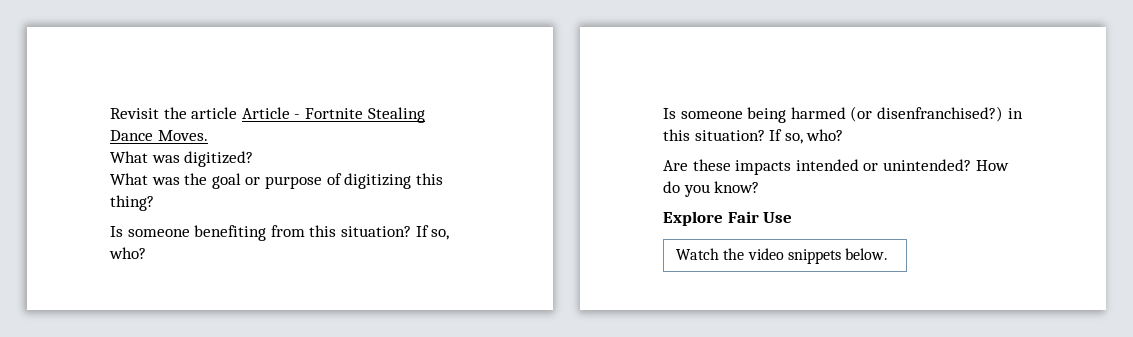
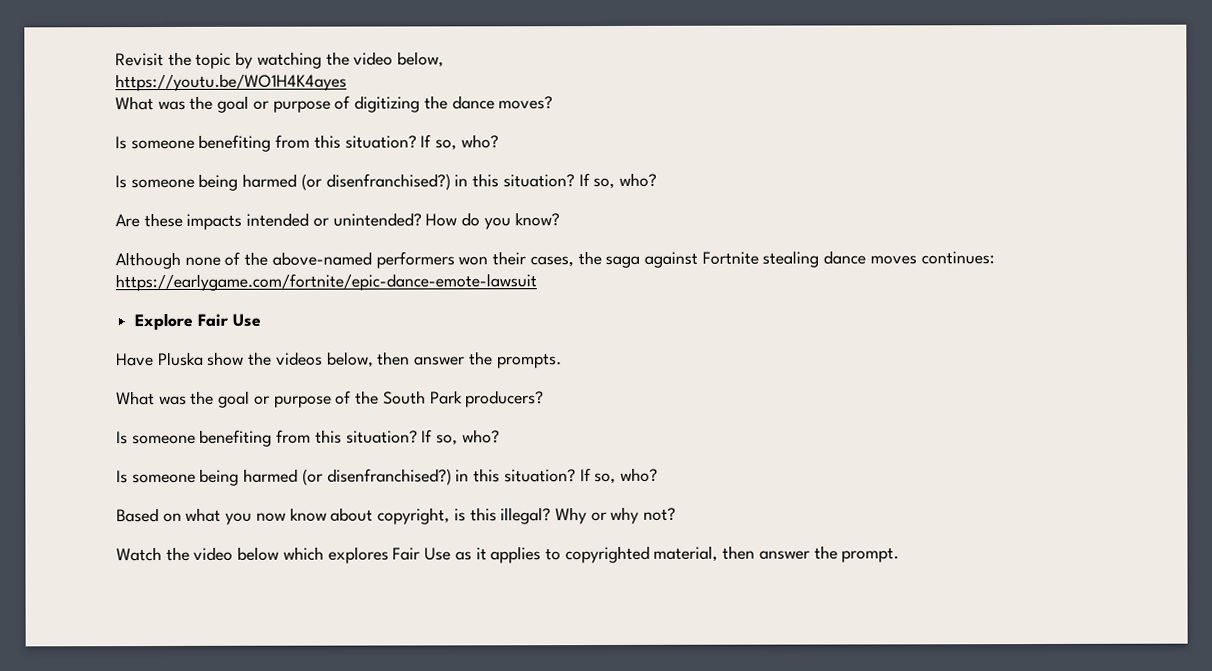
- Revisit the article Article - Fortnite Stealing Dance Moves.
- What was digitized?
+ Revisit the topic by watching the video below,
+ https://youtu.be/WO1H4K4ayes
- What was the goal or purpose of digitizing this thing?
+ What was the goal or purpose of digitizing the dance moves?
+ Although none of the above-named performers won their cases, the saga against Fortnite stealing dance moves continues: https://earlygame.com/fortnite/epic-dance-emote-lawsuit
  Explore Fair Use
- Watch the video snippets below.
+ Have Pluska show the videos below, then answer the prompts.
+ What was the goal or purpose of the South Park producers?
+ Is someone benefiting from this situation? If so, who?
+ Is someone being harmed (or disenfranchised?) in this situation? If so, who?
+ Based on what you now know about copyright, is this illegal? Why or why not?
+ Watch the video below which explores Fair Use as it applies to copyrighted material, then answer the prompt.

